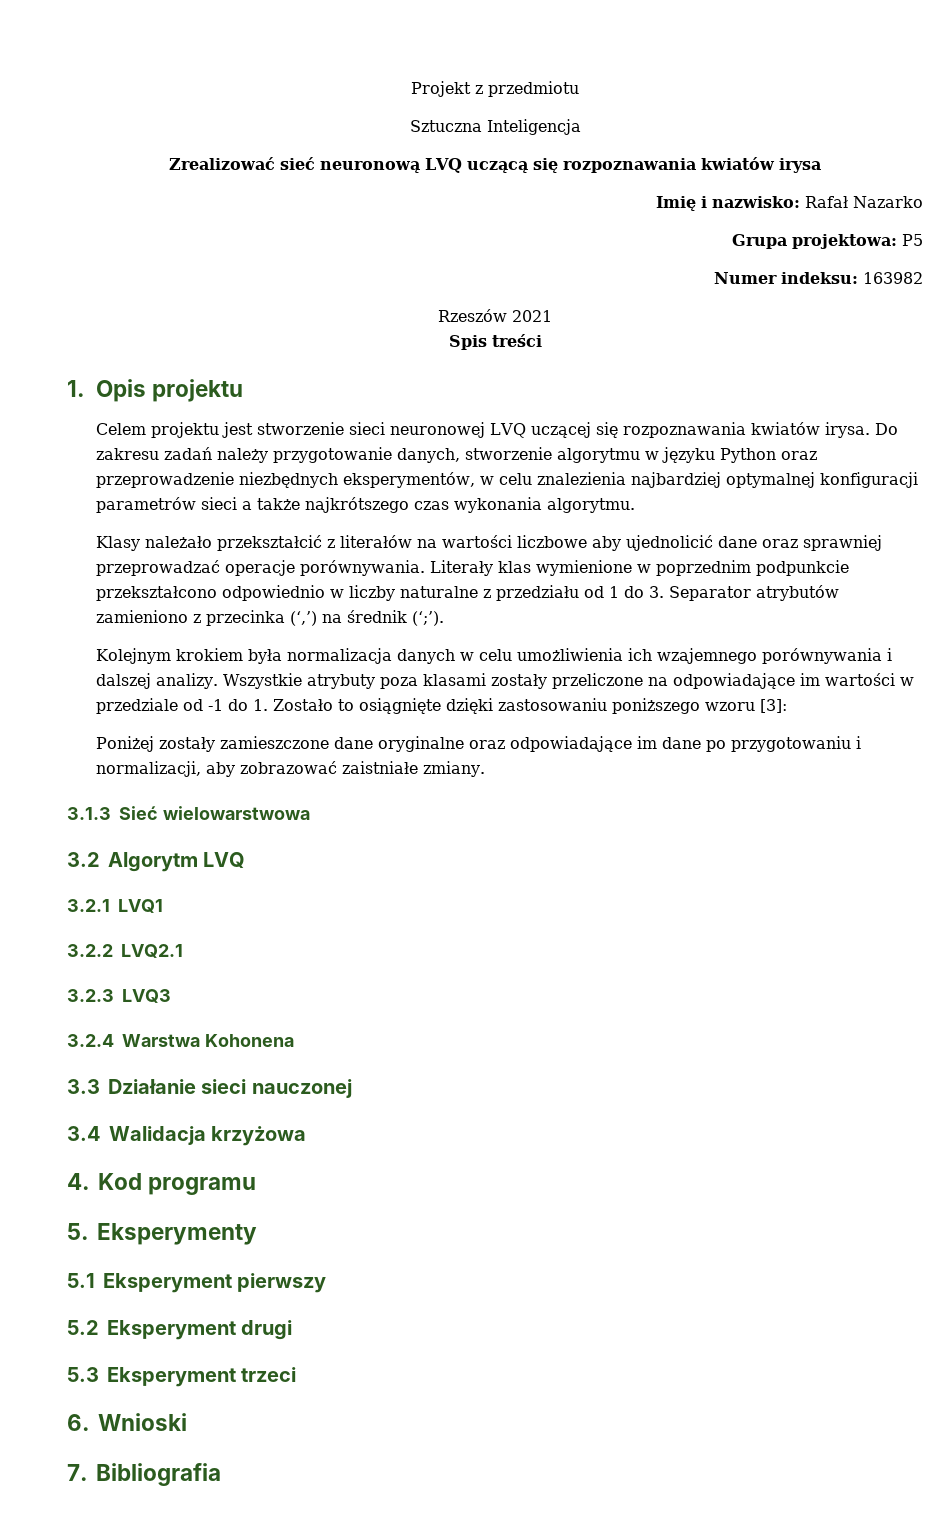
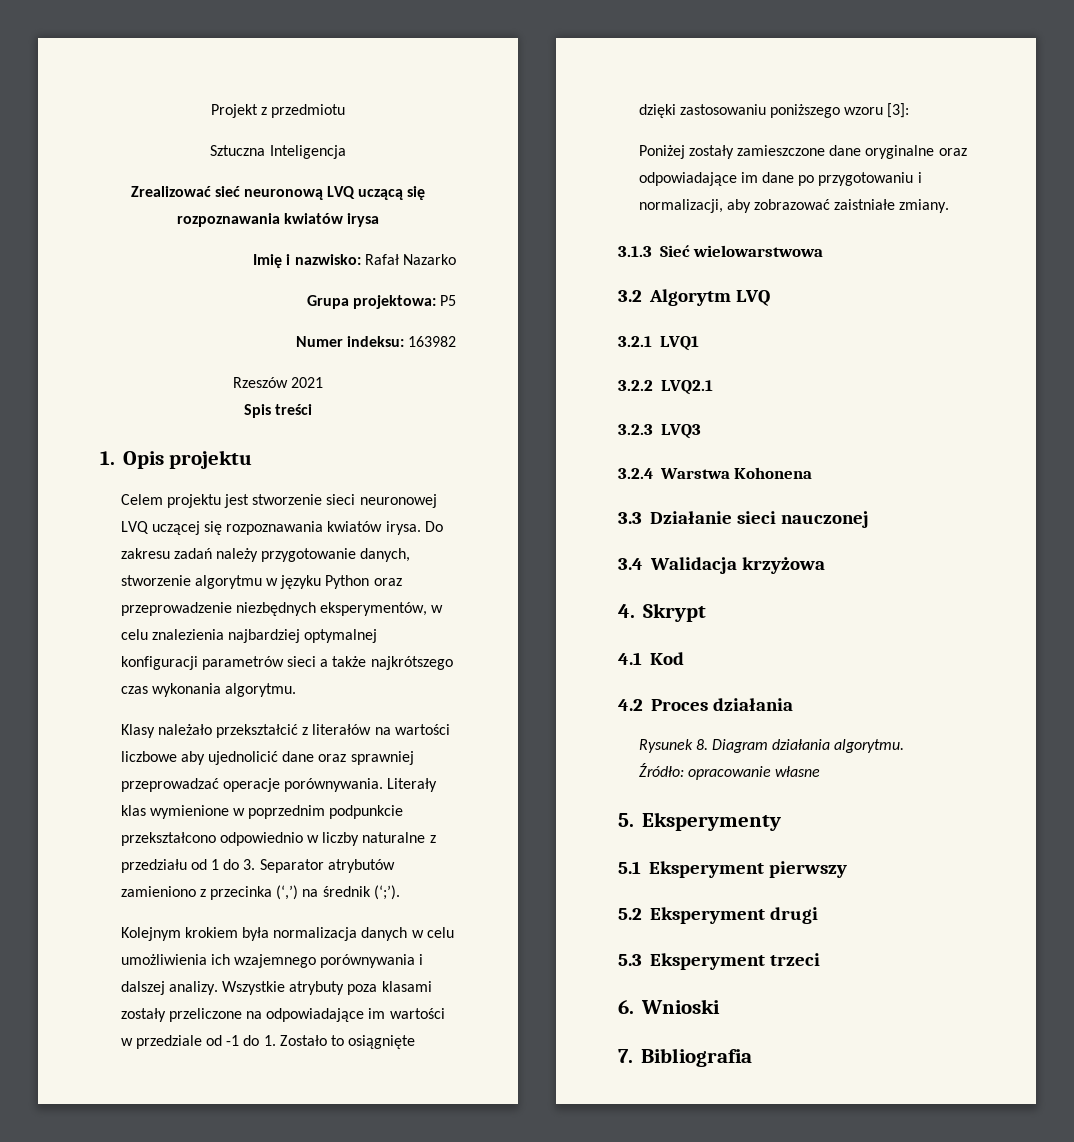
- 4. Kod programu
+ 4. Skrypt
+ 4.1 Kod
+ 4.2 Proces działania
+ Rysunek 8. Diagram działania algorytmu.
+ Źródło: opracowanie własne

